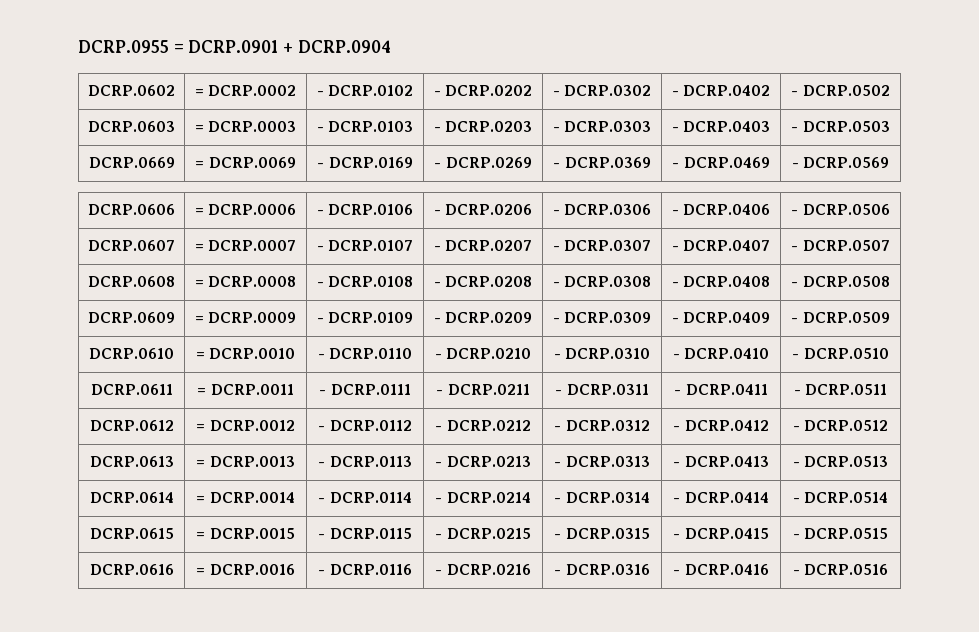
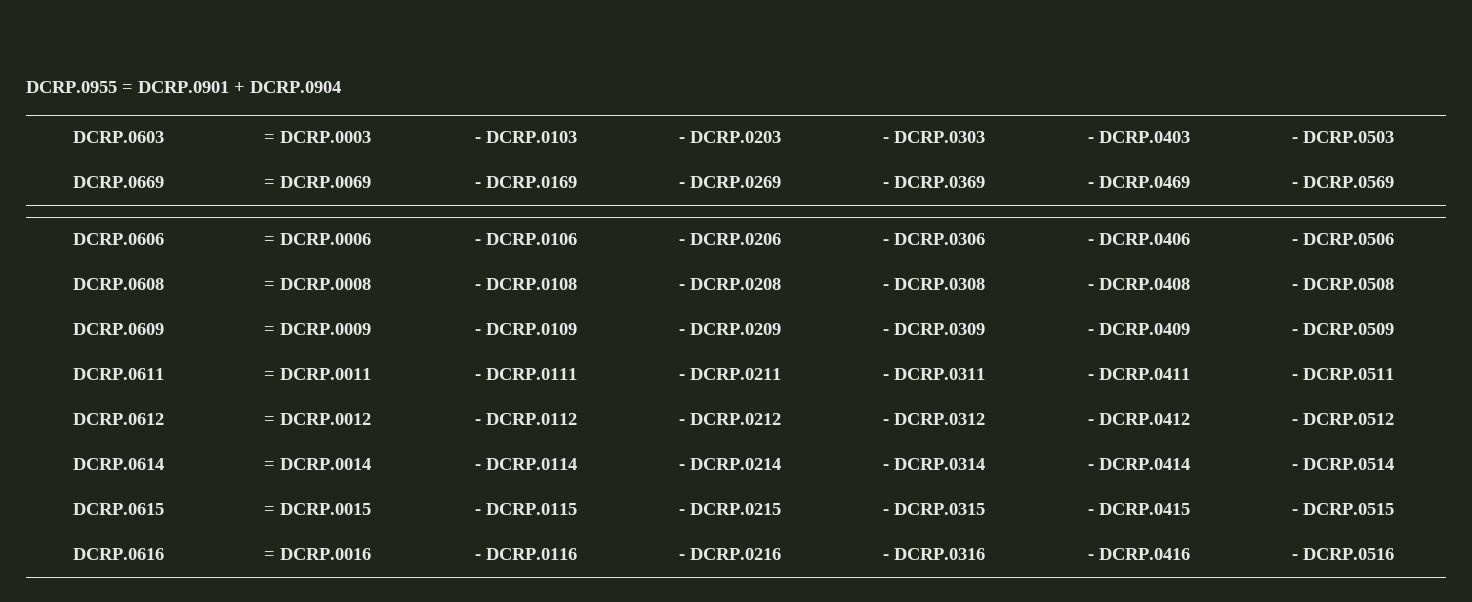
- DCRP.0602 | = DCRP.0002 | - DCRP.0102 | - DCRP.0202 | - DCRP.0302 | - DCRP.0402 | - DCRP.0502
- DCRP.0607 | = DCRP.0007 | - DCRP.0107 | - DCRP.0207 | - DCRP.0307 | - DCRP.0407 | - DCRP.0507
- DCRP.0610 | = DCRP.0010 | - DCRP.0110 | - DCRP.0210 | - DCRP.0310 | - DCRP.0410 | - DCRP.0510
- DCRP.0613 | = DCRP.0013 | - DCRP.0113 | - DCRP.0213 | - DCRP.0313 | - DCRP.0413 | - DCRP.0513

